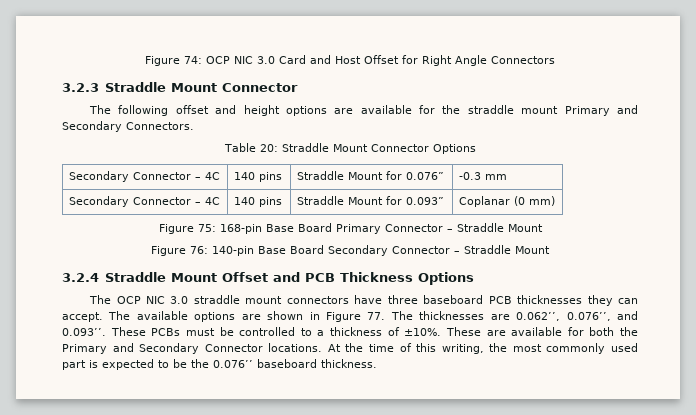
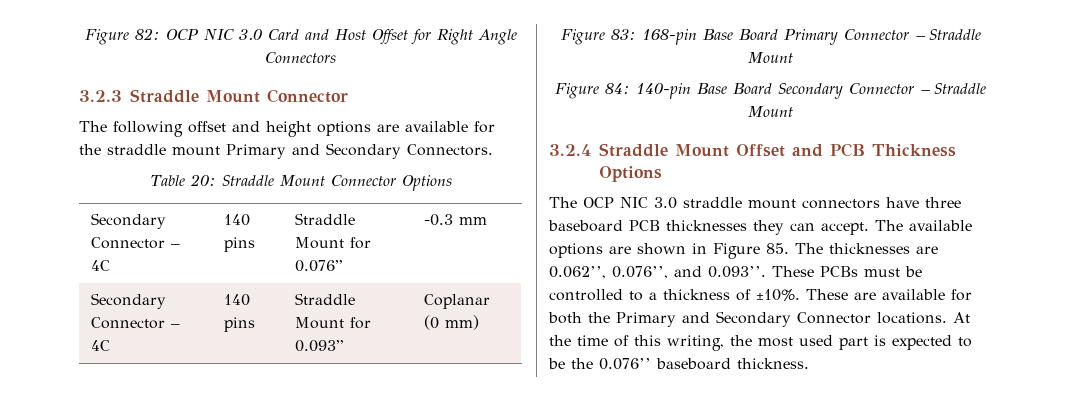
- Figure 74: OCP NIC 3.0 Card and Host Offset for Right Angle Connectors
+ Figure 82: OCP NIC 3.0 Card and Host Offset for Right Angle Connectors
- Figure 75: 168-pin Base Board Primary Connector – Straddle Mount
+ Figure 83: 168-pin Base Board Primary Connector – Straddle Mount
- Figure 76: 140-pin Base Board Secondary Connector – Straddle Mount
+ Figure 84: 140-pin Base Board Secondary Connector – Straddle Mount
- The available options are shown in Figure 77. The thicknesses are 0.062’’, 0.076’’, and 0.093’’. These PCBs must be controlled to a thickness of ±10%.
+ The available options are shown in Figure 85. The thicknesses are 0.062’’, 0.076’’, and 0.093’’. These PCBs must be controlled to a thickness of ±10%.
- At the time of this writing, the most commonly used part is expected to be the 0.076’’ baseboard thickness.
+ At the time of this writing, the most used part is expected to be the 0.076’’ baseboard thickness.

